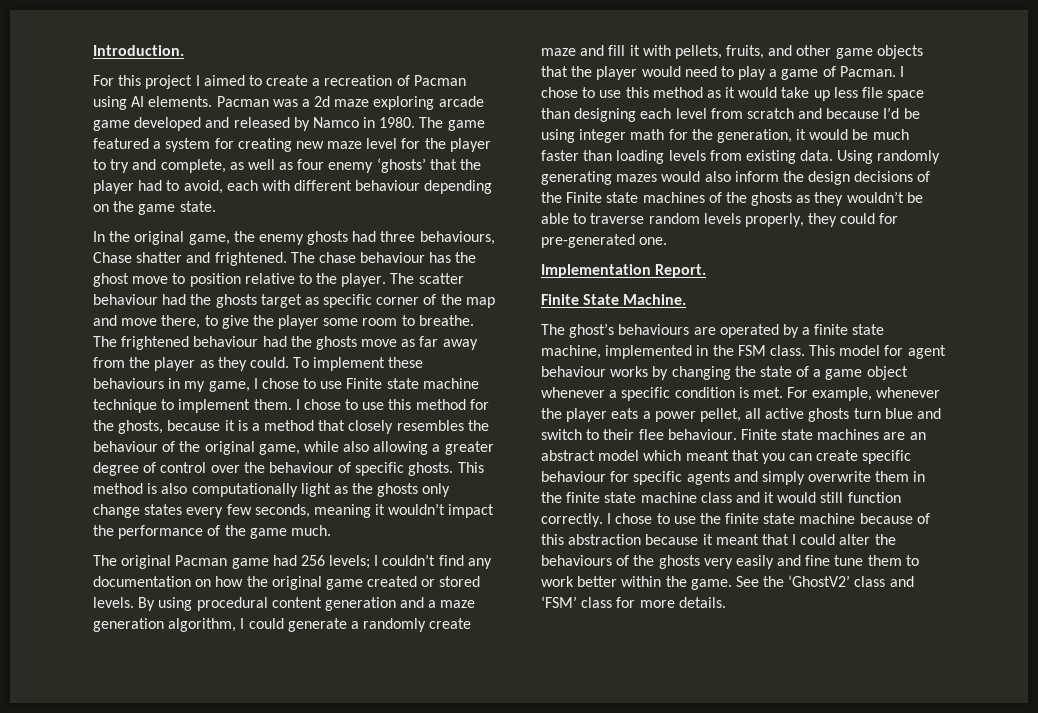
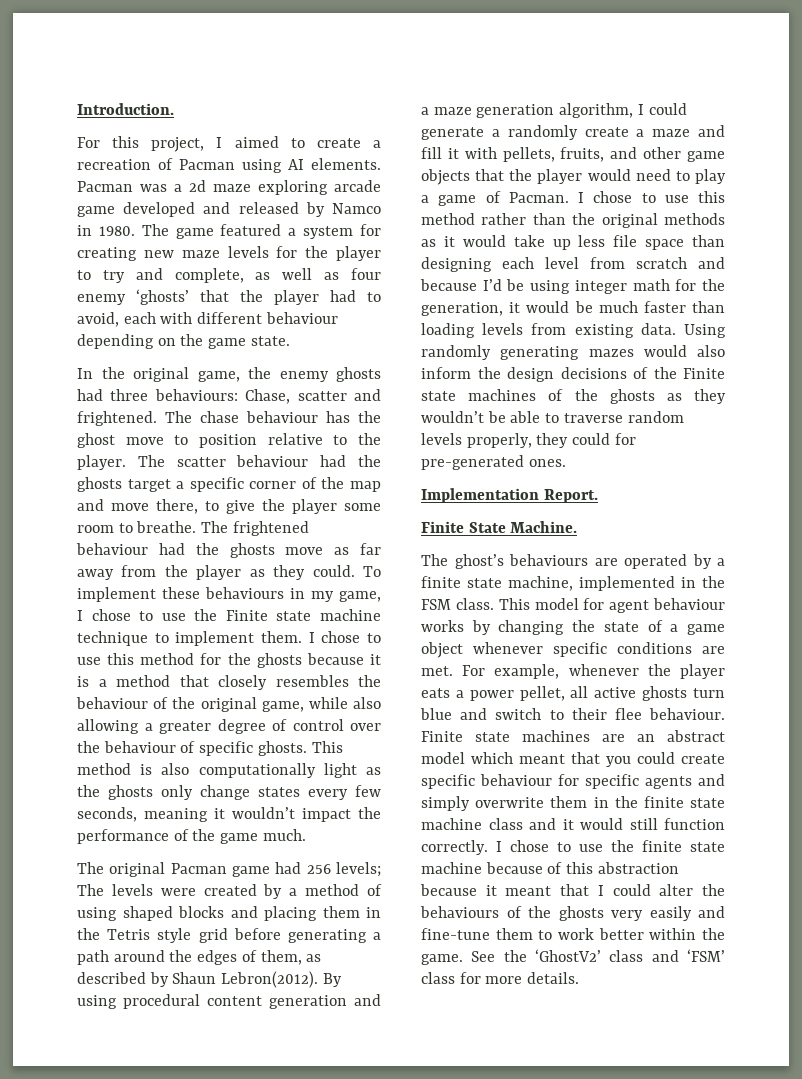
- For this project I aimed to create a recreation of Pacman using AI elements.
+ For this project, I aimed to create a recreation of Pacman using AI elements.
- The game featured a system for creating new maze level for the player to try and complete, as well as four enemy ‘ghosts’ that the player had to avoid, each with different behaviour depending on the game state.
+ The game featured a system for creating new maze levels for the player to try and complete, as well as four enemy ‘ghosts’ that the player had to avoid, each with different behaviour depending on the game state.
- In the original game, the enemy ghosts had three behaviours, Chase shatter and frightened.
+ In the original game, the enemy ghosts had three behaviours: Chase, scatter and frightened.
- The scatter behaviour had the ghosts target as specific corner of the map and move there, to give the player some room to breathe.
+ The scatter behaviour had the ghosts target a specific corner of the map and move there, to give the player some room to breathe.
- To implement these behaviours in my game, I chose to use Finite state machine technique to implement them.
+ To implement these behaviours in my game, I chose to use the Finite state machine technique to implement them.
- I chose to use this method for the ghosts, because it is a method that closely resembles the behaviour of the original game, while also allowing a greater degree of control over the behaviour of specific ghosts.
+ I chose to use this method for the ghosts because it is a method that closely resembles the behaviour of the original game, while also allowing a greater degree of control over the behaviour of specific ghosts.
- The original Pacman game had 256 levels; I couldn’t find any documentation on how the original game created or stored levels.
+ The original Pacman game had 256 levels; The levels were created by a method of using shaped blocks and placing them in the Tetris style grid before generating a path around the edges of them, as described by Shaun Lebron(2012).
- By using procedural content generation and a maze generation algorithm, I could generate a randomly create maze and fill it with pellets, fruits, and other game objects that the player would need to play a game of Pacman.
+ By using procedural content generation and a maze generation algorithm, I could generate a randomly create a maze and fill it with pellets, fruits, and other game objects that the player would need to play a game of Pacman.
- I chose to use this method as it would take up less file space than designing each level from scratch and because I’d be using integer math for the generation, it would be much faster than loading levels from existing data.
+ I chose to use this method rather than the original methods as it would take up less file space than designing each level from scratch and because I’d be using integer math for the generation, it would be much faster than loading levels from existing data.
- Using randomly generating mazes would also inform the design decisions of the Finite state machines of the ghosts as they wouldn’t be able to traverse random levels properly, they could for pre-generated one.
+ Using randomly generating mazes would also inform the design decisions of the Finite state machines of the ghosts as they wouldn’t be able to traverse random levels properly, they could for pre-generated ones.
- This model for agent behaviour works by changing the state of a game object whenever a specific condition is met.
+ This model for agent behaviour works by changing the state of a game object whenever specific conditions are met.
- Finite state machines are an abstract model which meant that you can create specific behaviour for specific agents and simply overwrite them in the finite state machine class and it would still function correctly.
+ Finite state machines are an abstract model which meant that you could create specific behaviour for specific agents and simply overwrite them in the finite state machine class and it would still function correctly.
- I chose to use the finite state machine because of this abstraction because it meant that I could alter the behaviours of the ghosts very easily and fine tune them to work better within the game.
+ I chose to use the finite state machine because of this abstraction because it meant that I could alter the behaviours of the ghosts very easily and fine-tune them to work better within the game.

